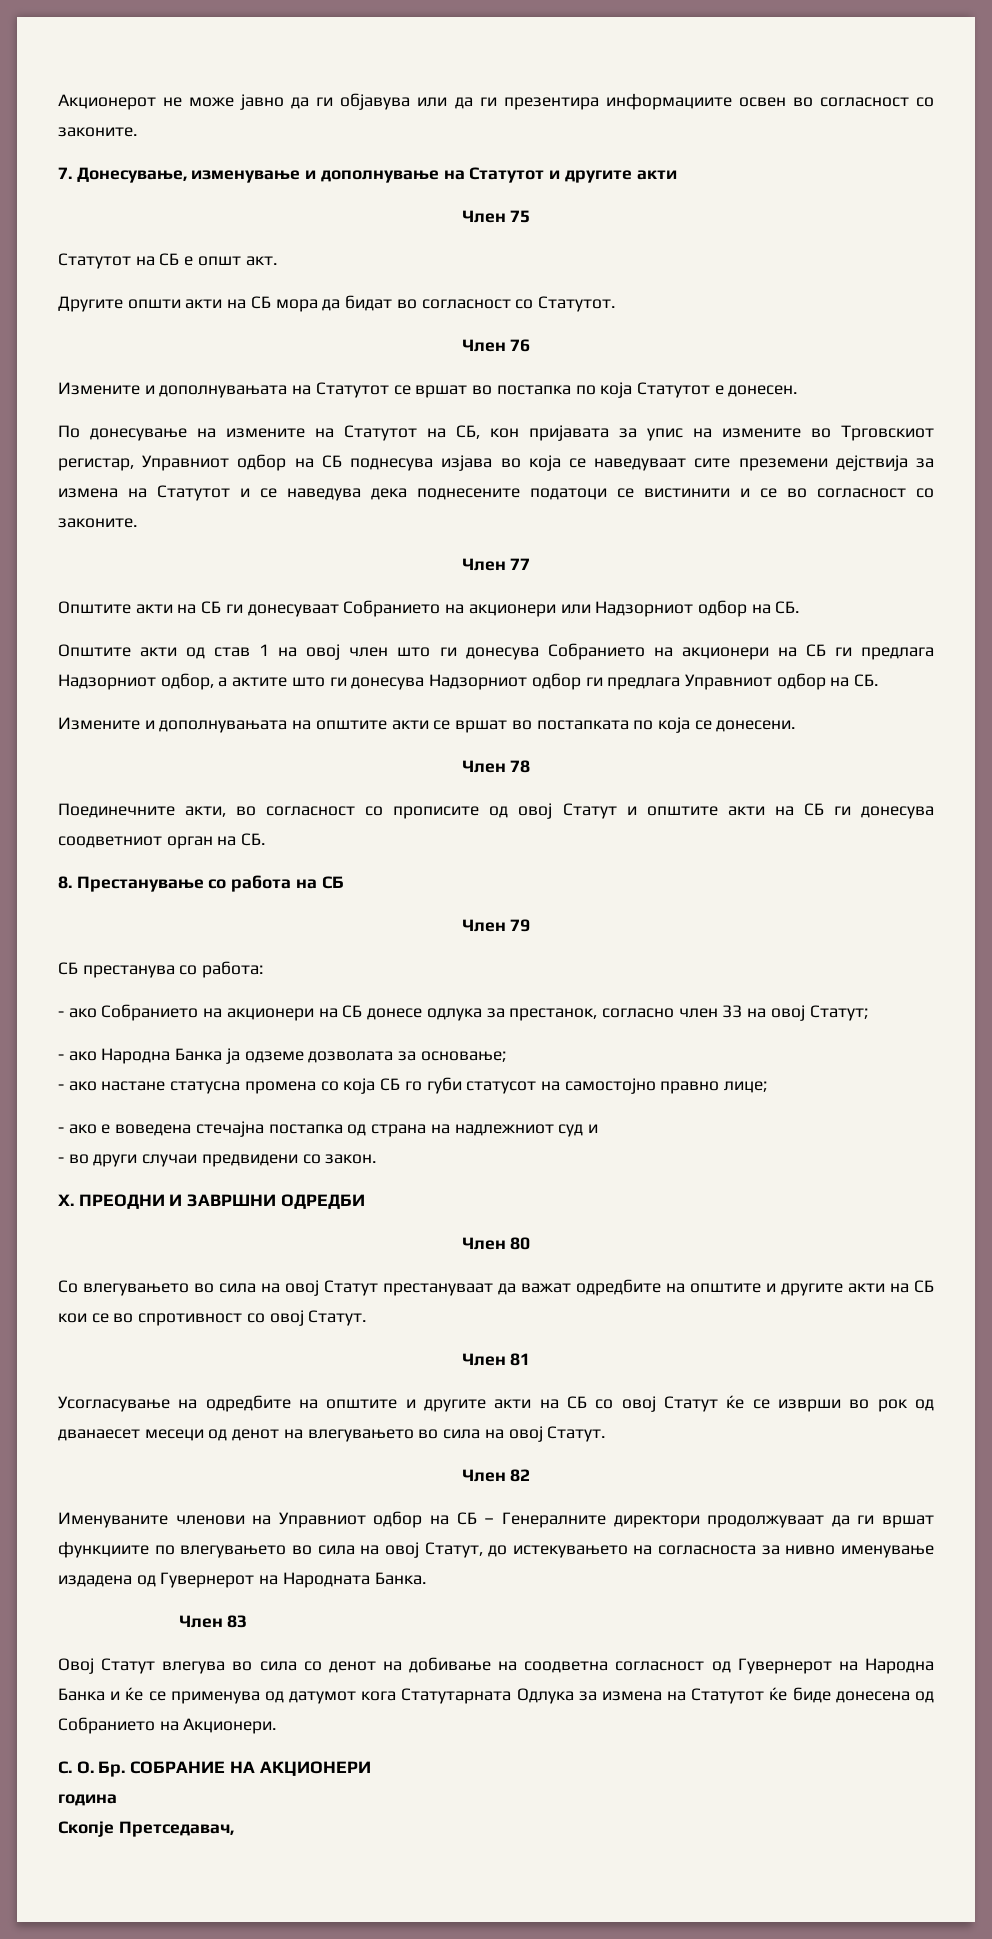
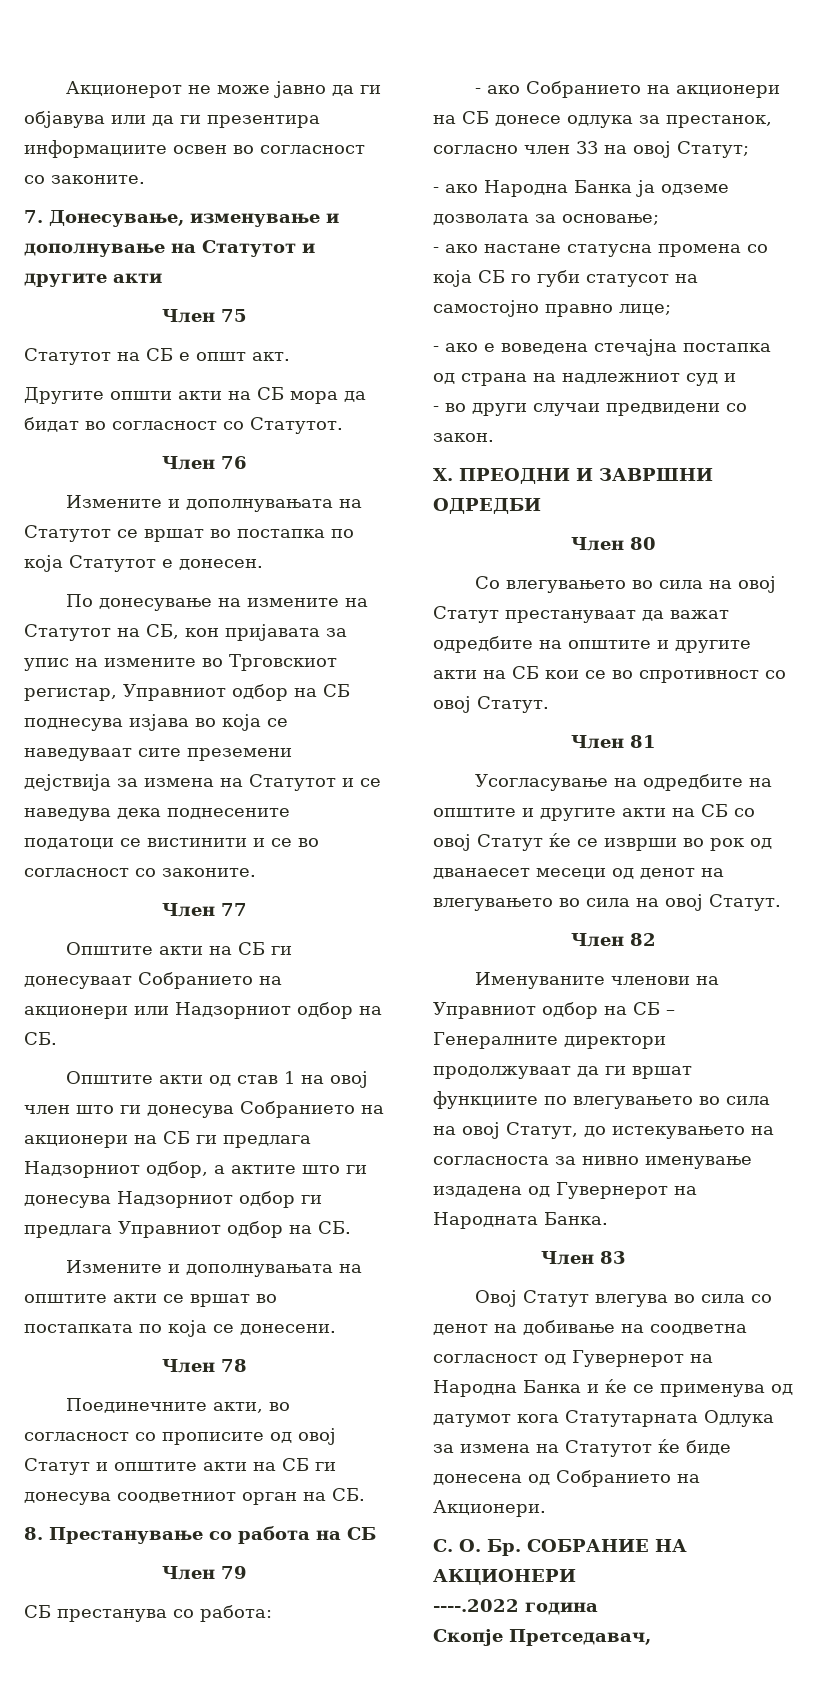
- година
+ ----.2022 година

